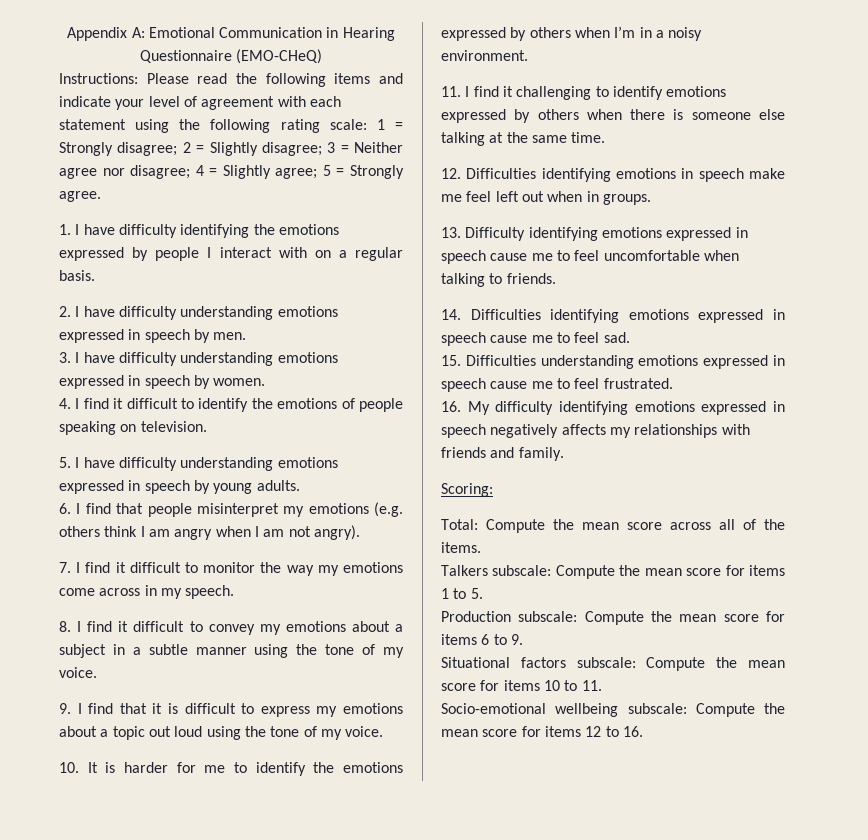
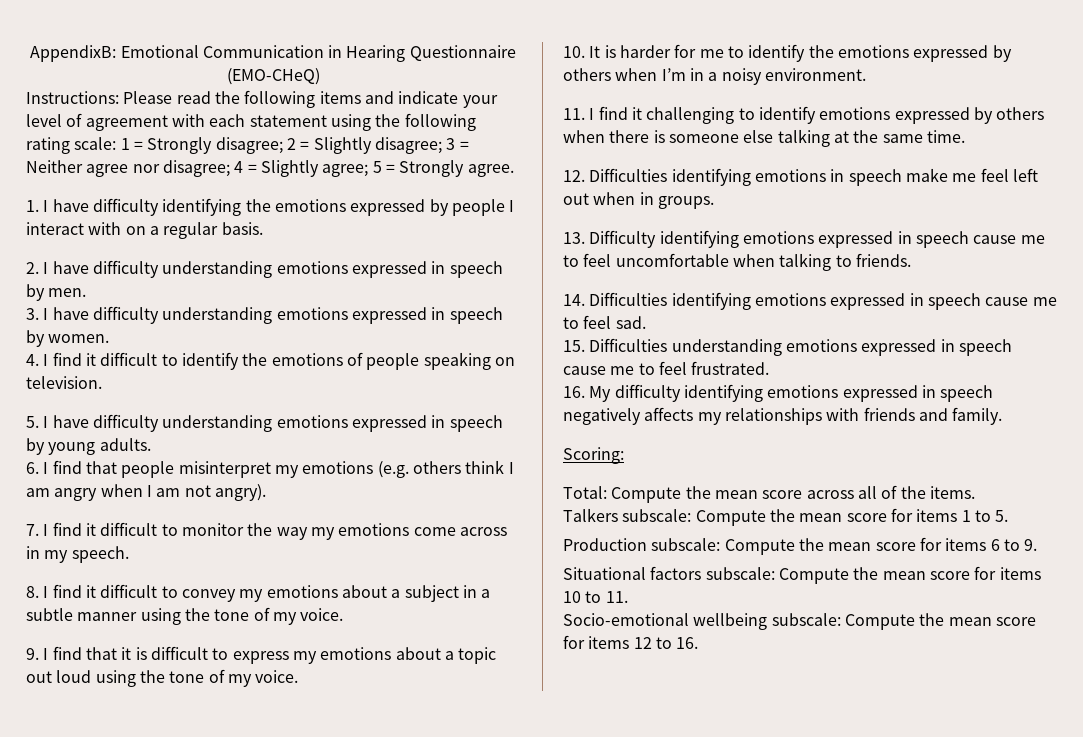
- Appendix A: Emotional Communication in Hearing Questionnaire (EMO-CHeQ)
+ AppendixB: Emotional Communication in Hearing Questionnaire (EMO-CHeQ)

